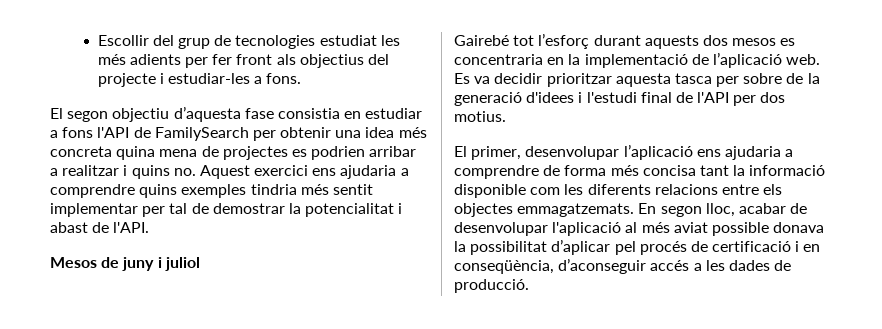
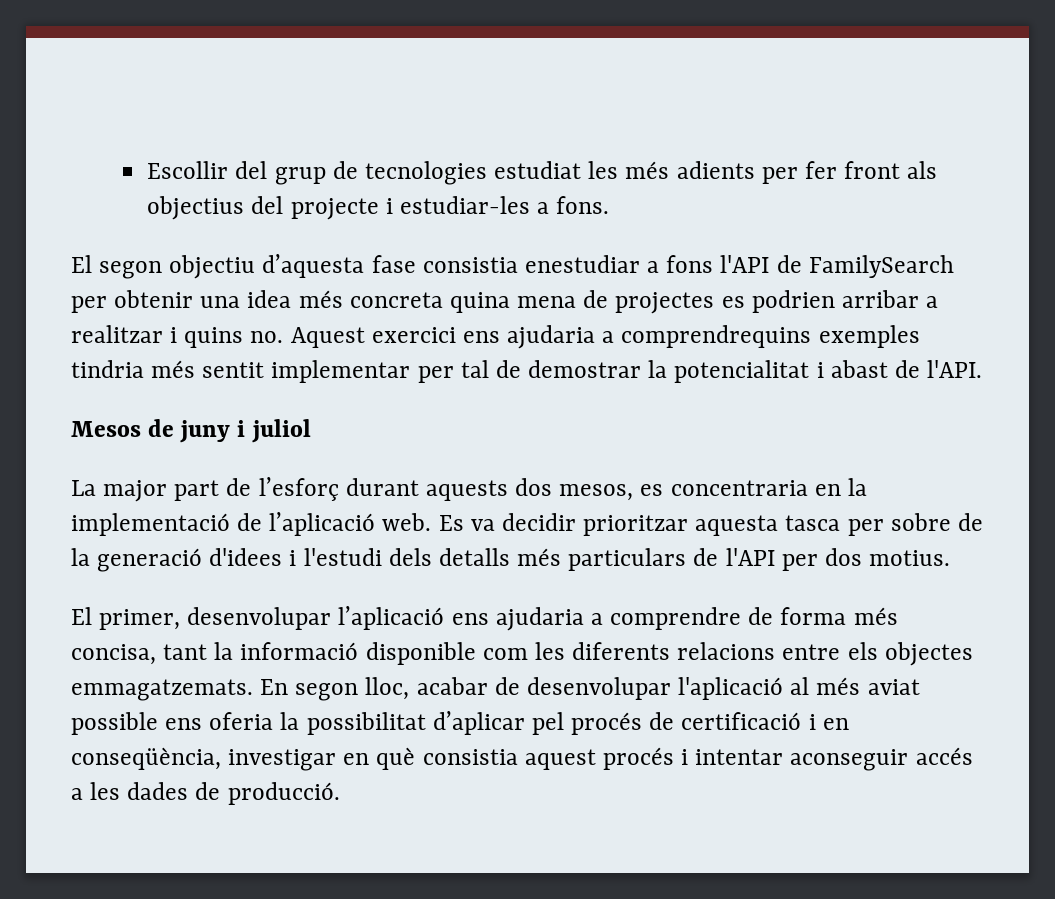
- El segon objectiu d’aquesta fase consistia en estudiar a fons l'API de FamilySearch per obtenir una idea més concreta quina mena de projectes es podrien arribar a realitzar i quins no. Aquest exercici ens ajudaria a comprendre quins exemples tindria més sentit implementar per tal de demostrar la potencialitat i abast de l'API.
+ El segon objectiu d’aquesta fase consistia enestudiar a fons l'API de FamilySearch per obtenir una idea més concreta quina mena de projectes es podrien arribar a realitzar i quins no. Aquest exercici ens ajudaria a comprendrequins exemples tindria més sentit implementar per tal de demostrar la potencialitat i abast de l'API.
- Gairebé tot l’esforç durant aquests dos mesos es concentraria en la implementació de l’aplicació web.
+ La major part de l’esforç durant aquests dos mesos, es concentraria en la implementació de l’aplicació web.
- Es va decidir prioritzar aquesta tasca per sobre de la generació d'idees i l'estudi final de l'API per dos motius.
+ Es va decidir prioritzar aquesta tasca per sobre de la generació d'idees i l'estudi dels detalls més particulars de l'API per dos motius.
- El primer, desenvolupar l’aplicació ens ajudaria a comprendre de forma més concisa tant la informació disponible com les diferents relacions entre els objectes emmagatzemats.
+ El primer, desenvolupar l’aplicació ens ajudaria a comprendre de forma més concisa, tant la informació disponible com les diferents relacions entre els objectes emmagatzemats.
- En segon lloc, acabar de desenvolupar l'aplicació al més aviat possible donava la possibilitat d’aplicar pel procés de certificació i en conseqüència, d’aconseguir accés a les dades de producció.
+ En segon lloc, acabar de desenvolupar l'aplicació al més aviat possible ens oferia la possibilitat d’aplicar pel procés de certificació i en conseqüència, investigar en què consistia aquest procés i intentar aconseguir accés a les dades de producció.

